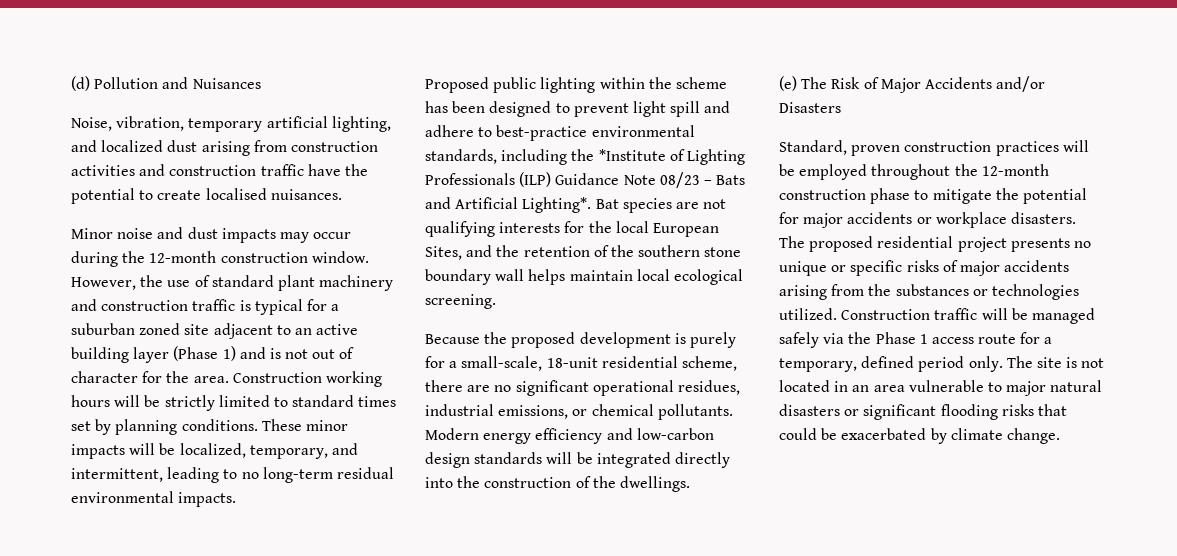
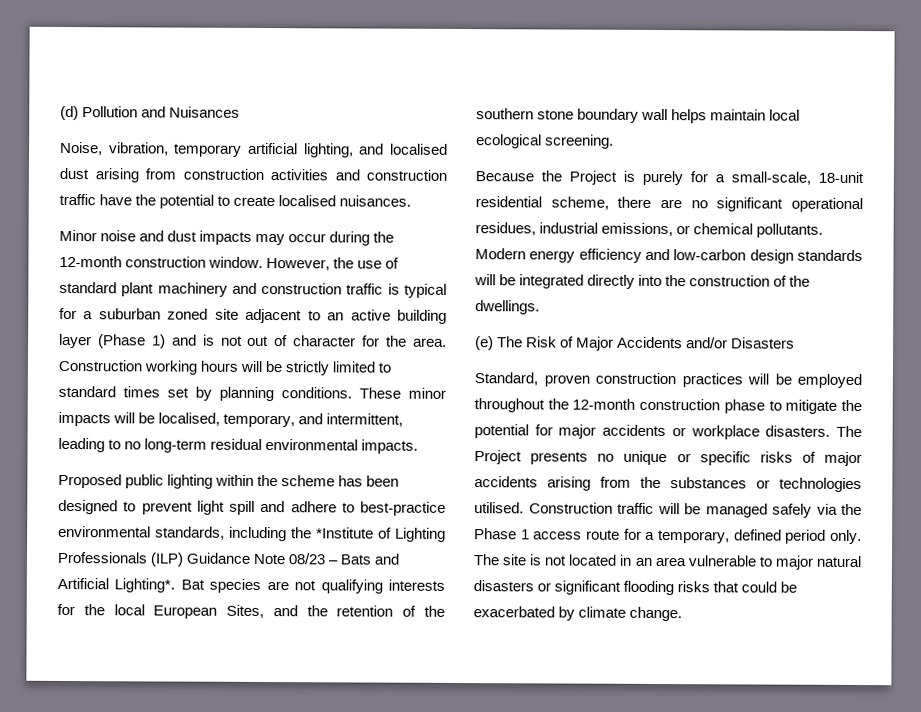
- Noise, vibration, temporary artificial lighting, and localized dust arising from construction activities and construction traffic have the potential to create localised nuisances.
+ Noise, vibration, temporary artificial lighting, and localised dust arising from construction activities and construction traffic have the potential to create localised nuisances.
- These minor impacts will be localized, temporary, and intermittent, leading to no long-term residual environmental impacts.
+ These minor impacts will be localised, temporary, and intermittent, leading to no long-term residual environmental impacts.
- Because the proposed development is purely for a small-scale, 18-unit residential scheme, there are no significant operational residues, industrial emissions, or chemical pollutants.
+ Because the Project is purely for a small-scale, 18-unit residential scheme, there are no significant operational residues, industrial emissions, or chemical pollutants.
- The proposed residential project presents no unique or specific risks of major accidents arising from the substances or technologies utilized.
+ The Project presents no unique or specific risks of major accidents arising from the substances or technologies utilised.

